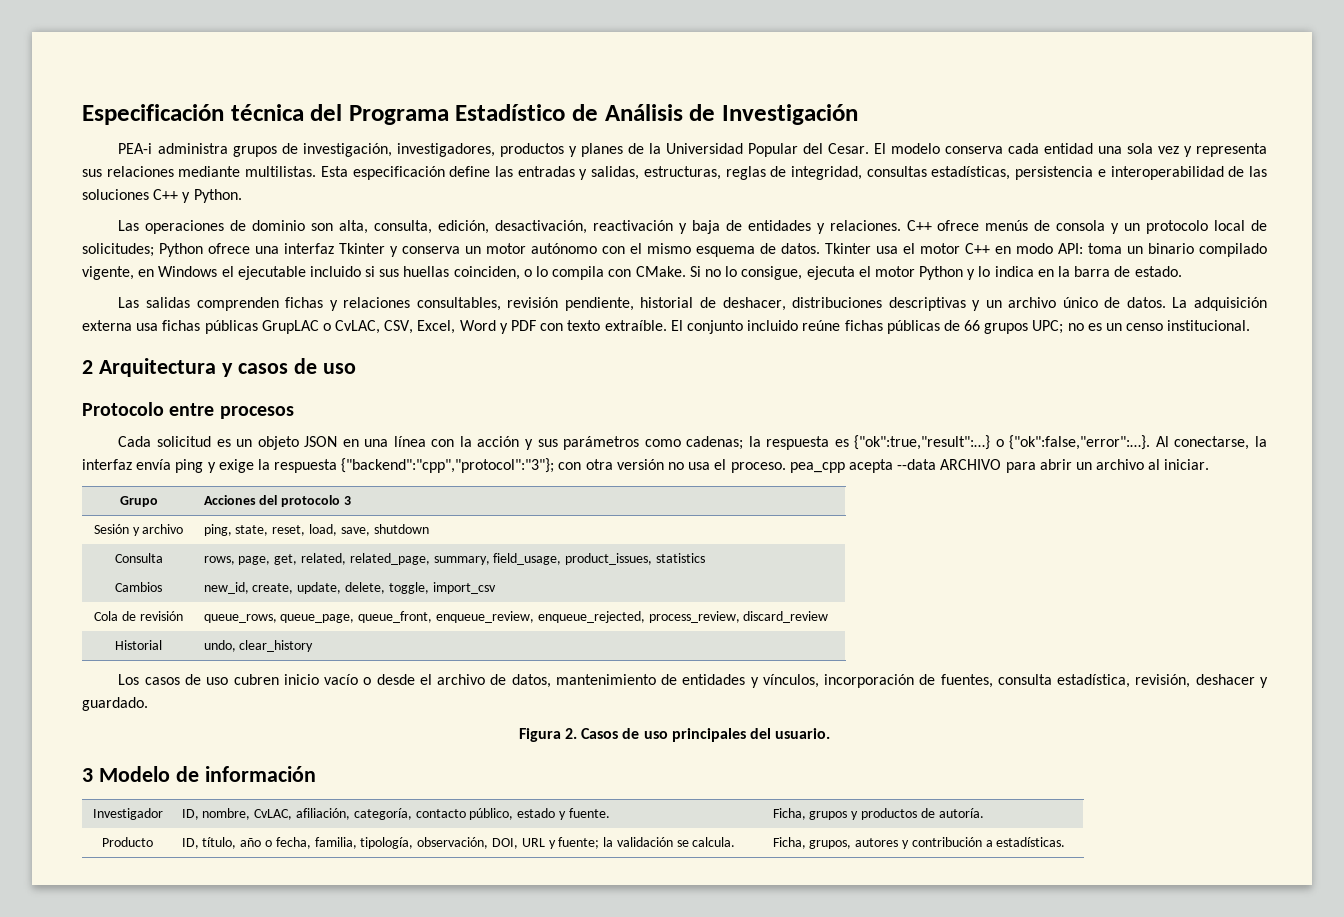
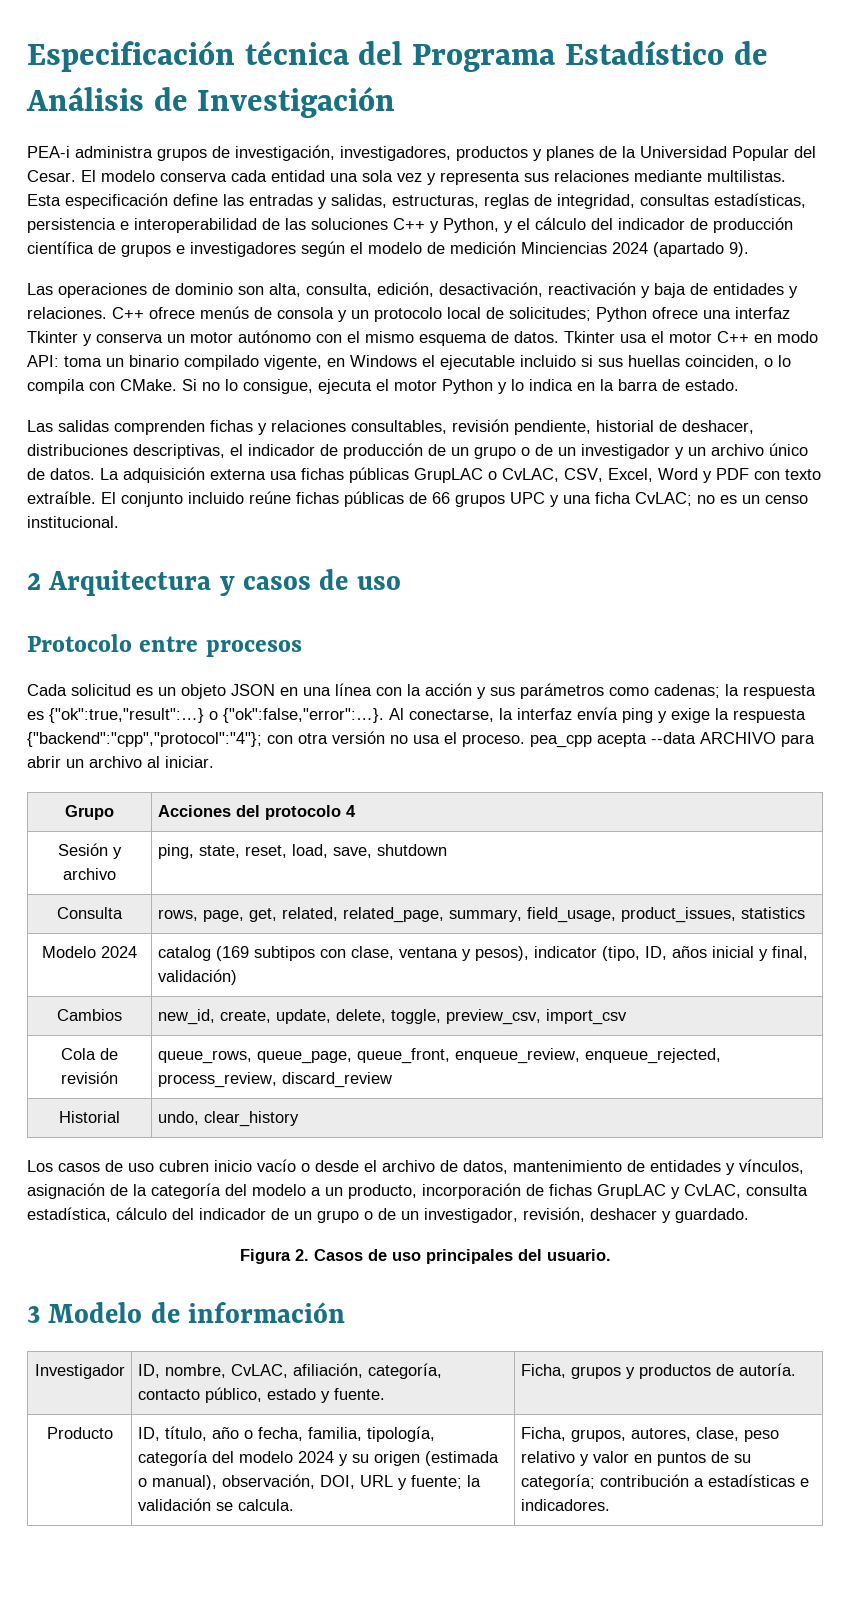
- Esta especificación define las entradas y salidas, estructuras, reglas de integridad, consultas estadísticas, persistencia e interoperabilidad de las soluciones C++ y Python.
+ Esta especificación define las entradas y salidas, estructuras, reglas de integridad, consultas estadísticas, persistencia e interoperabilidad de las soluciones C++ y Python, y el cálculo del indicador de producción científica de grupos e investigadores según el modelo de medición Minciencias 2024 (apartado 9).
- Las salidas comprenden fichas y relaciones consultables, revisión pendiente, historial de deshacer, distribuciones descriptivas y un archivo único de datos.
+ Las salidas comprenden fichas y relaciones consultables, revisión pendiente, historial de deshacer, distribuciones descriptivas, el indicador de producción de un grupo o de un investigador y un archivo único de datos.
- El conjunto incluido reúne fichas públicas de 66 grupos UPC; no es un censo institucional.
+ El conjunto incluido reúne fichas públicas de 66 grupos UPC y una ficha CvLAC; no es un censo institucional.
- Al conectarse, la interfaz envía ping y exige la respuesta {"backend":"cpp","protocol":"3"}; con otra versión no usa el proceso. pea_cpp acepta --data ARCHIVO para abrir un archivo al iniciar.
+ Al conectarse, la interfaz envía ping y exige la respuesta {"backend":"cpp","protocol":"4"}; con otra versión no usa el proceso. pea_cpp acepta --data ARCHIVO para abrir un archivo al iniciar.
- Grupo | Acciones del protocolo 3
+ Grupo | Acciones del protocolo 4
+ Modelo 2024 | catalog (169 subtipos con clase, ventana y pesos), indicator (tipo, ID, años inicial y final, validación)
- Cambios | new_id, create, update, delete, toggle, import_csv
+ Cambios | new_id, create, update, delete, toggle, preview_csv, import_csv
- Los casos de uso cubren inicio vacío o desde el archivo de datos, mantenimiento de entidades y vínculos, incorporación de fuentes, consulta estadística, revisión, deshacer y guardado.
+ Los casos de uso cubren inicio vacío o desde el archivo de datos, mantenimiento de entidades y vínculos, asignación de la categoría del modelo a un producto, incorporación de fichas GrupLAC y CvLAC, consulta estadística, cálculo del indicador de un grupo o de un investigador, revisión, deshacer y guardado.
- ID, título, año o fecha, familia, tipología, observación, DOI, URL y fuente; la validación se calcula.
+ ID, título, año o fecha, familia, tipología, categoría del modelo 2024 y su origen (estimada o manual), observación, DOI, URL y fuente; la validación se calcula.
- Ficha, grupos, autores y contribución a estadísticas.
+ Ficha, grupos, autores, clase, peso relativo y valor en puntos de su categoría; contribución a estadísticas e indicadores.

